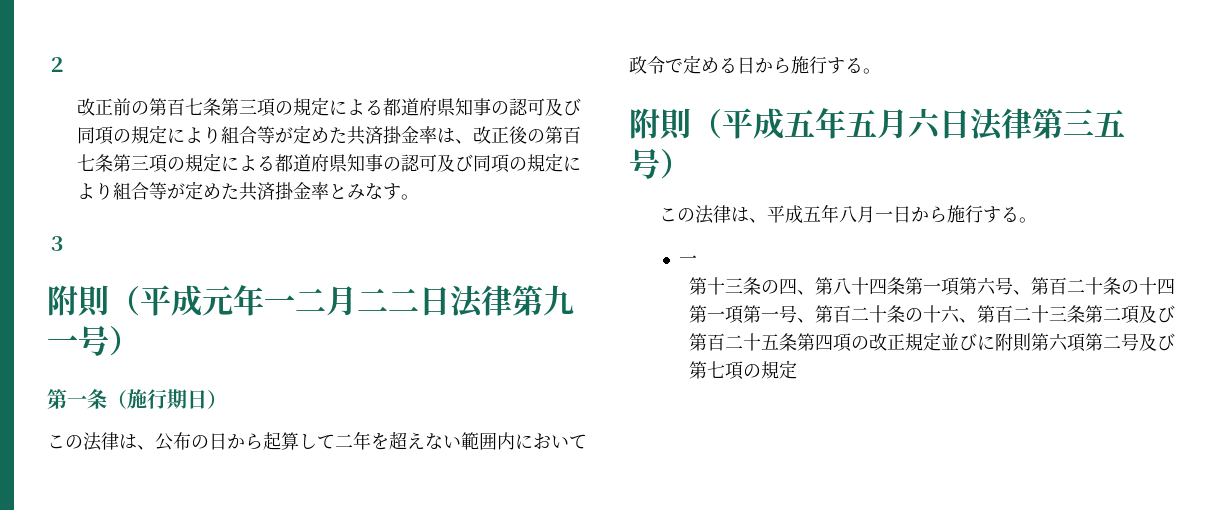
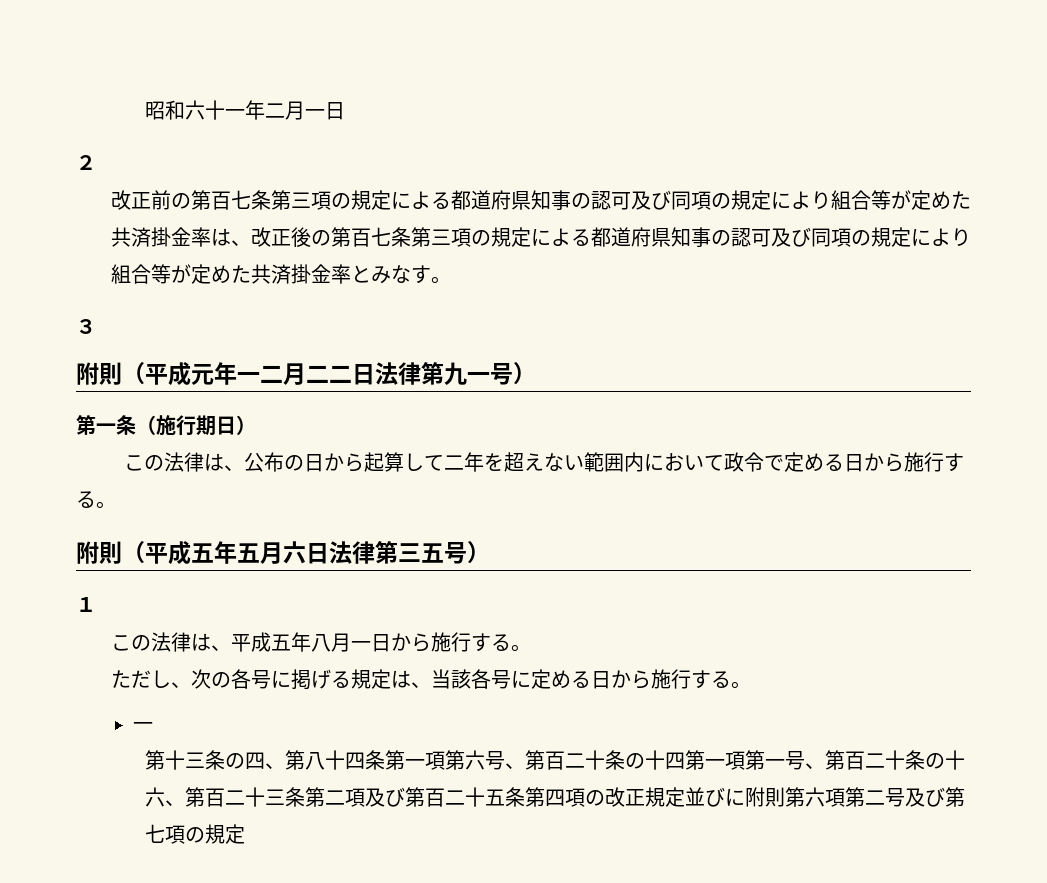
+ 昭和六十一年二月一日
+ １
+ ただし、次の各号に掲げる規定は、当該各号に定める日から施行する。

